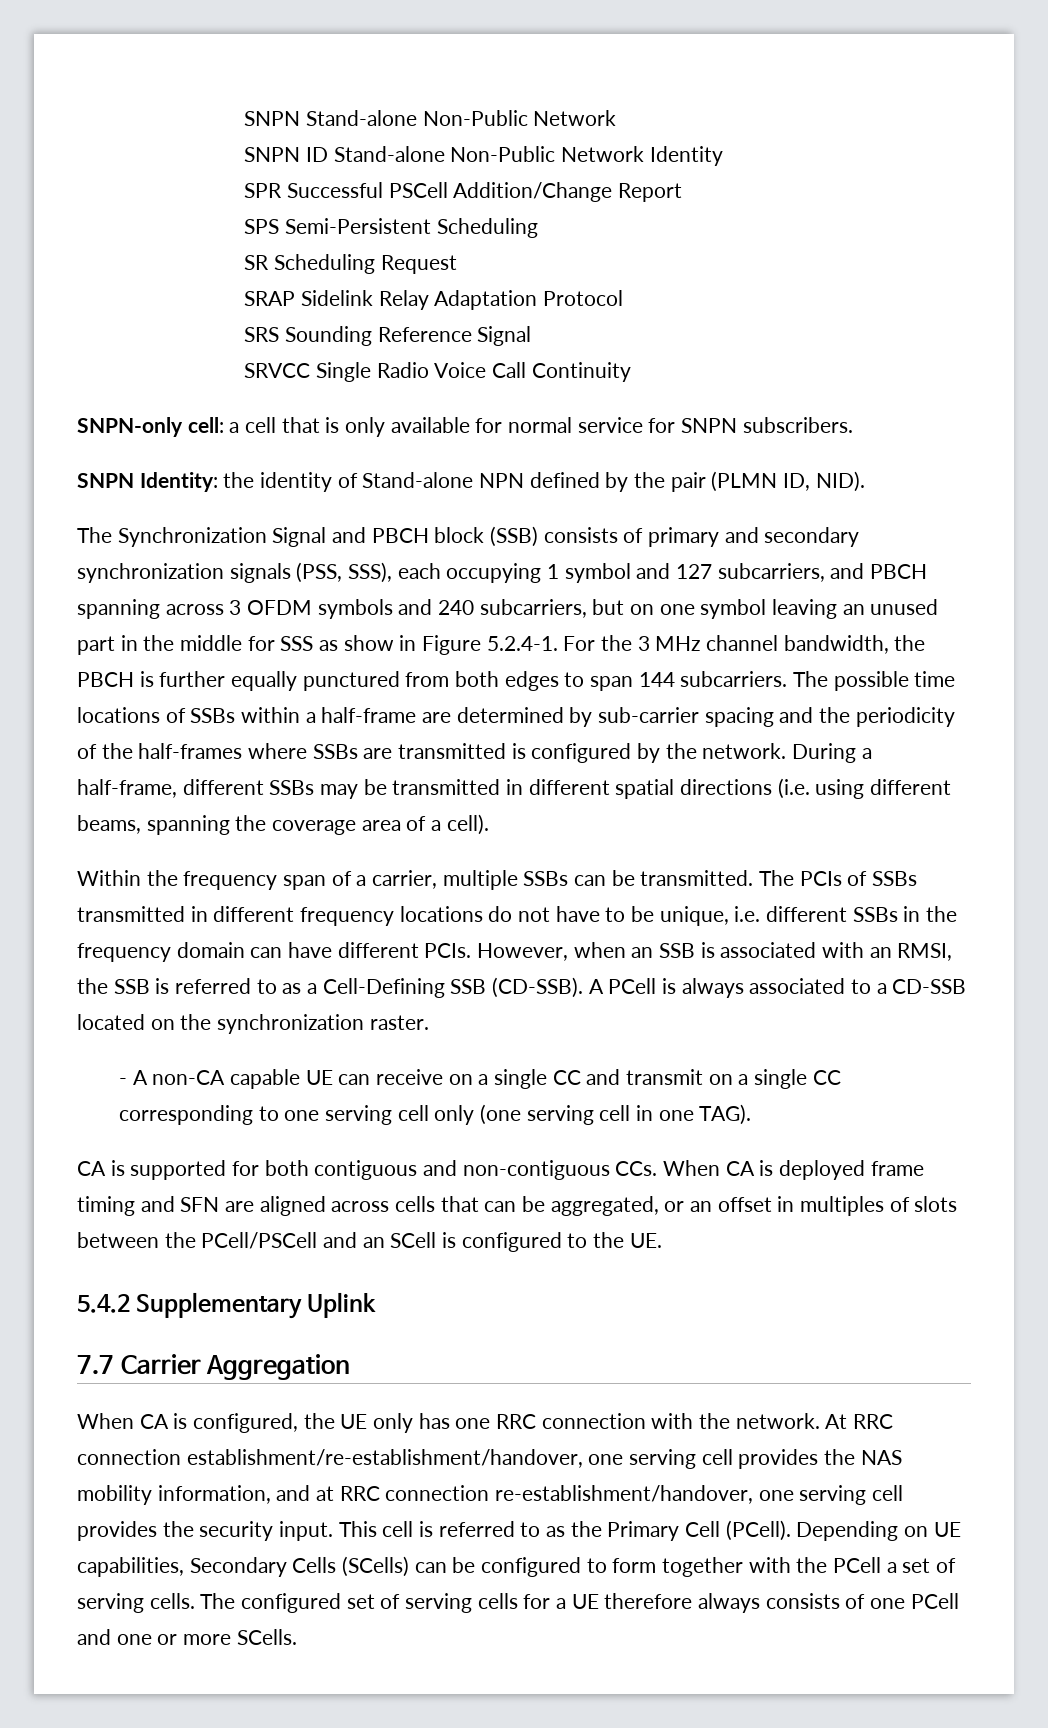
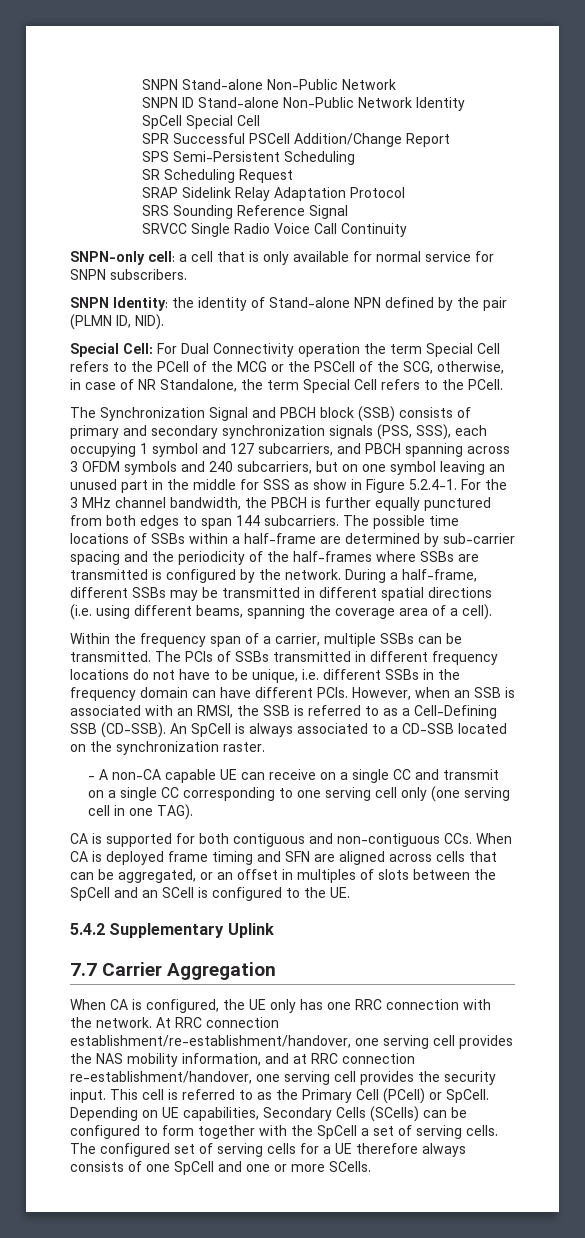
+ SpCell Special Cell
+ Special Cell: For Dual Connectivity operation the term Special Cell refers to the PCell of the MCG or the PSCell of the SCG, otherwise, in case of NR Standalone, the term Special Cell refers to the PCell.
- A PCell is always associated to a CD-SSB located on the synchronization raster.
+ An SpCell is always associated to a CD-SSB located on the synchronization raster.
- CA is supported for both contiguous and non-contiguous CCs. When CA is deployed frame timing and SFN are aligned across cells that can be aggregated, or an offset in multiples of slots between the PCell/PSCell and an SCell is configured to the UE.
+ CA is supported for both contiguous and non-contiguous CCs. When CA is deployed frame timing and SFN are aligned across cells that can be aggregated, or an offset in multiples of slots between the SpCell and an SCell is configured to the UE.
- This cell is referred to as the Primary Cell (PCell).
+ This cell is referred to as the Primary Cell (PCell) or SpCell.
- Depending on UE capabilities, Secondary Cells (SCells) can be configured to form together with the PCell a set of serving cells.
+ Depending on UE capabilities, Secondary Cells (SCells) can be configured to form together with the SpCell a set of serving cells.
- The configured set of serving cells for a UE therefore always consists of one PCell and one or more SCells.
+ The configured set of serving cells for a UE therefore always consists of one SpCell and one or more SCells.

